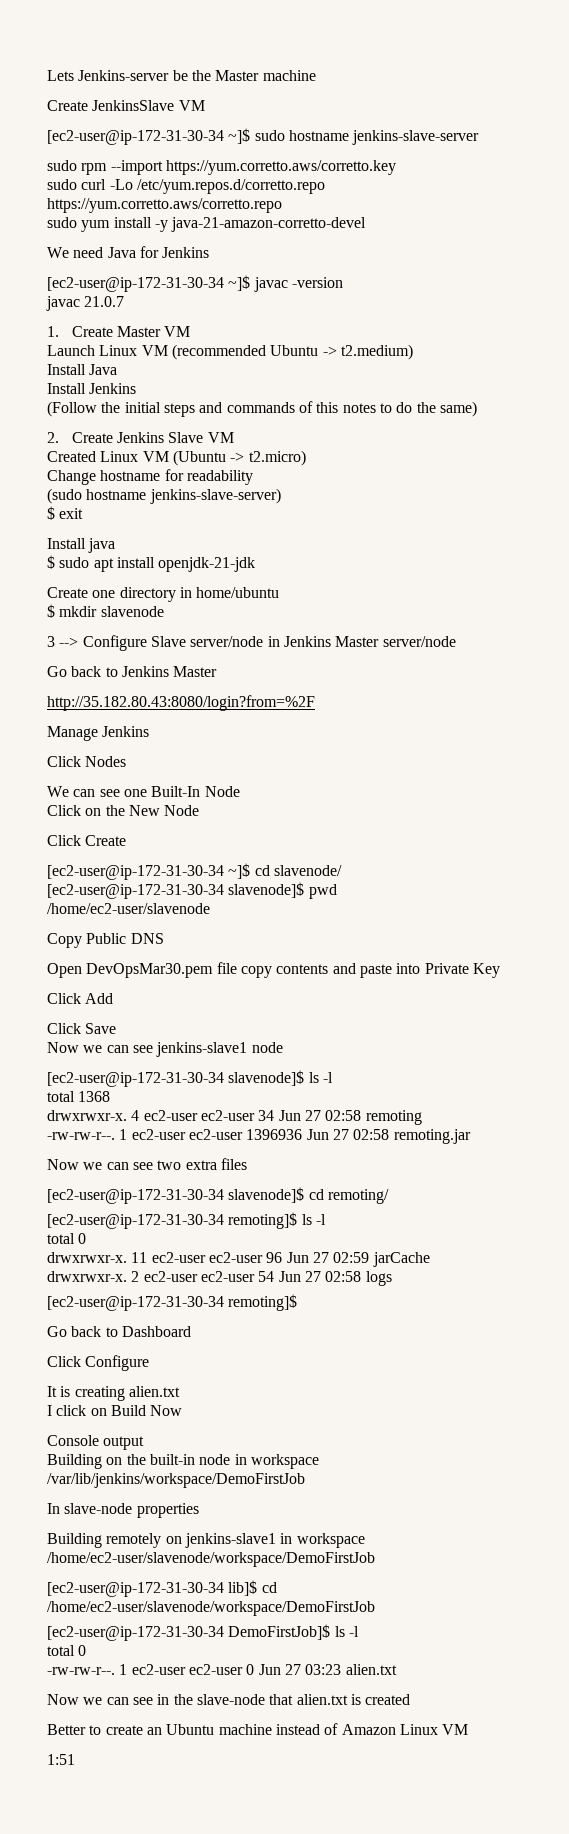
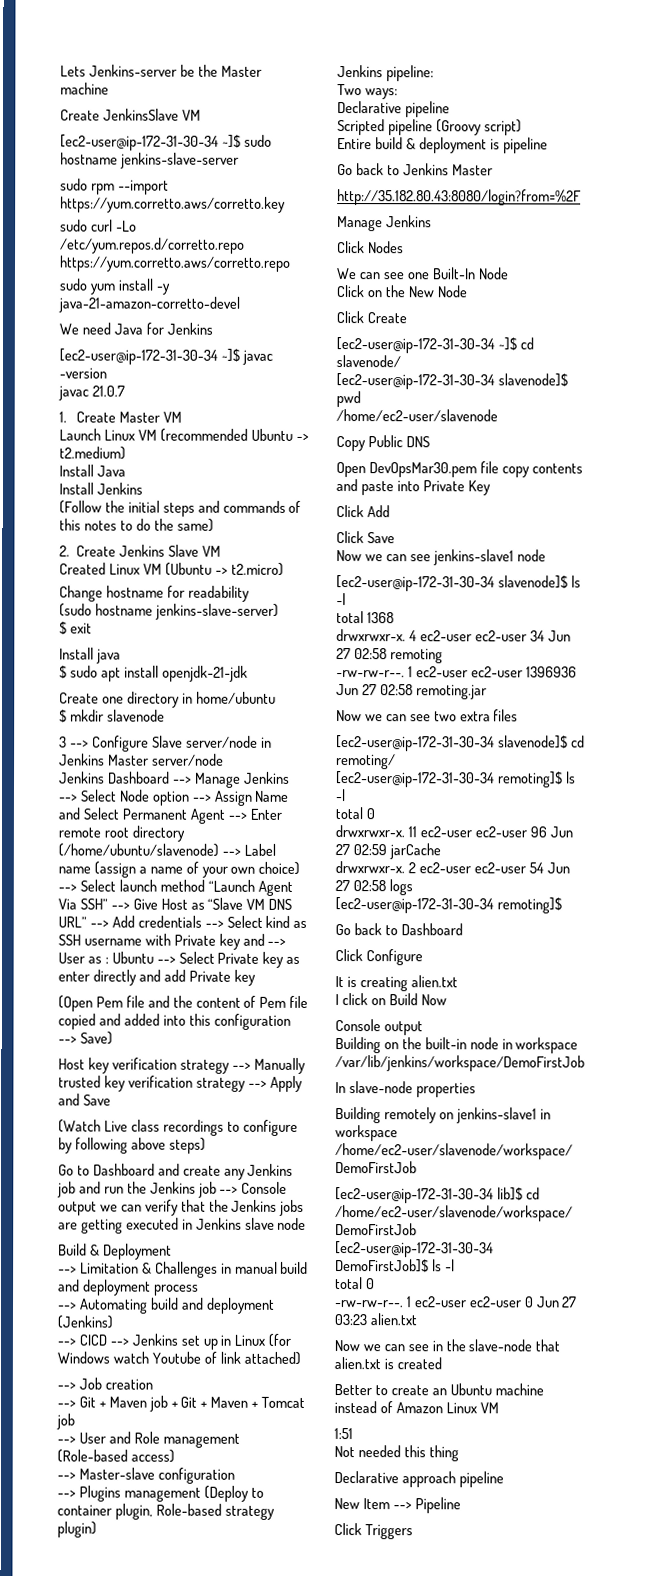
+ Jenkins Dashboard --> Manage Jenkins --> Select Node option --> Assign Name and Select Permanent Agent --> Enter remote root directory (/home/ubuntu/slavenode) --> Label name (assign a name of your own choice) --> Select launch method “Launch Agent Via SSH” --> Give Host as “Slave VM DNS URL” --> Add credentials --> Select kind as SSH username with Private key and --> User as : Ubuntu --> Select Private key as enter directly and add Private key
+ (Open Pem file and the content of Pem file copied and added into this configuration --> Save)
+ Host key verification strategy --> Manually trusted key verification strategy --> Apply and Save
+ (Watch Live class recordings to configure by following above steps)
+ Go to Dashboard and create any Jenkins job and run the Jenkins job --> Console output we can verify that the Jenkins jobs are getting executed in Jenkins slave node
+ Build & Deployment
+ --> Limitation & Challenges in manual build and deployment process
+ --> Automating build and deployment (Jenkins)
+ --> CICD --> Jenkins set up in Linux (for Windows watch Youtube of link attached)
+ --> Job creation
+ --> Git + Maven job + Git + Maven + Tomcat job
+ --> User and Role management (Role-based access)
+ --> Master-slave configuration
+ --> Plugins management (Deploy to container plugin, Role-based strategy plugin)
+ Jenkins pipeline:
+ Two ways:
+ Declarative pipeline
+ Scripted pipeline (Groovy script)
+ Entire build & deployment is pipeline
+ Not needed this thing
+ Declarative approach pipeline
+ New Item --> Pipeline
+ Click Triggers

